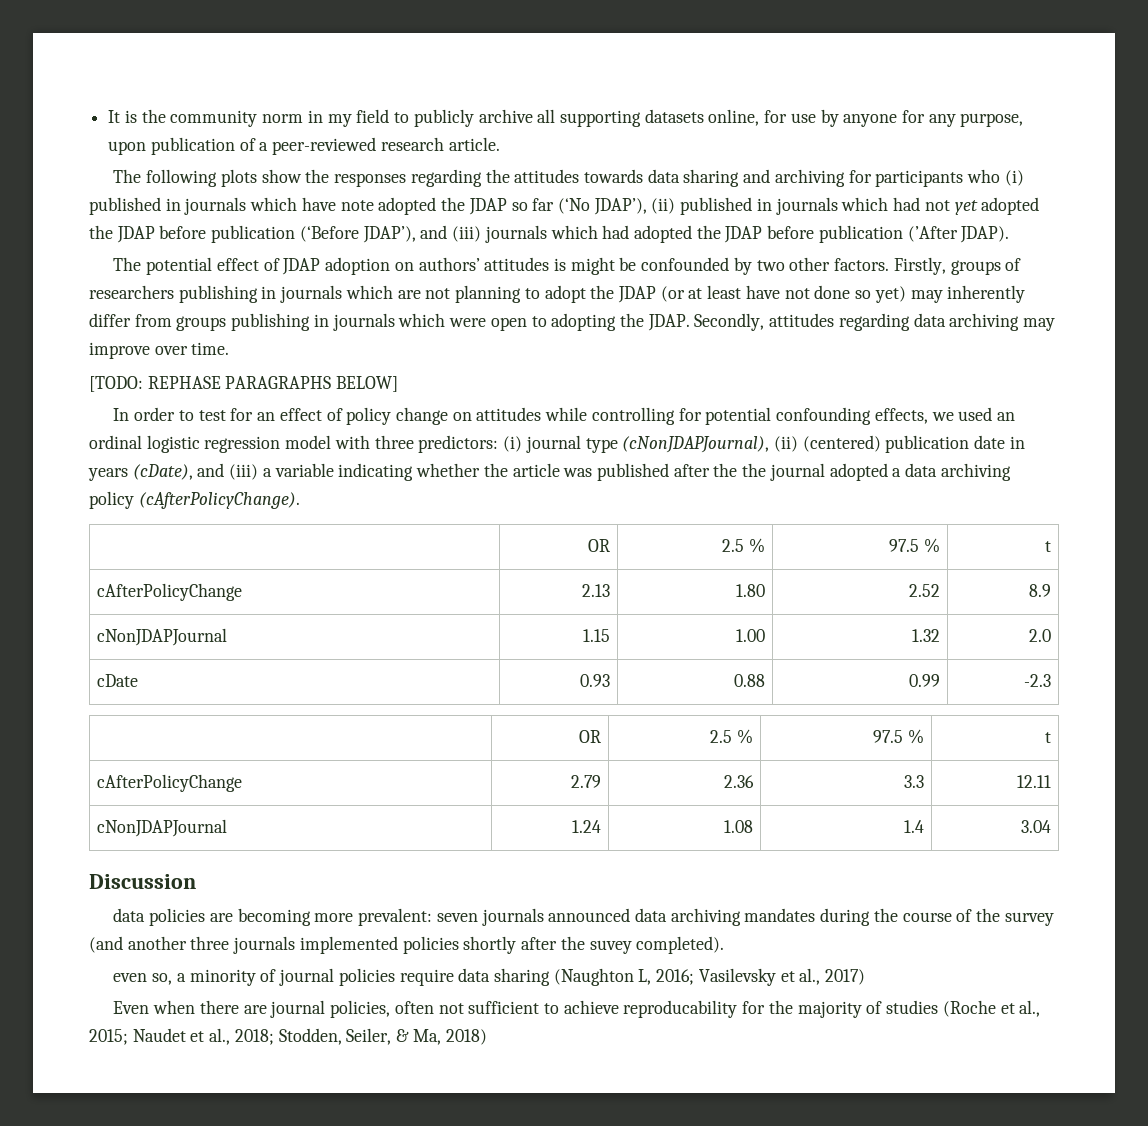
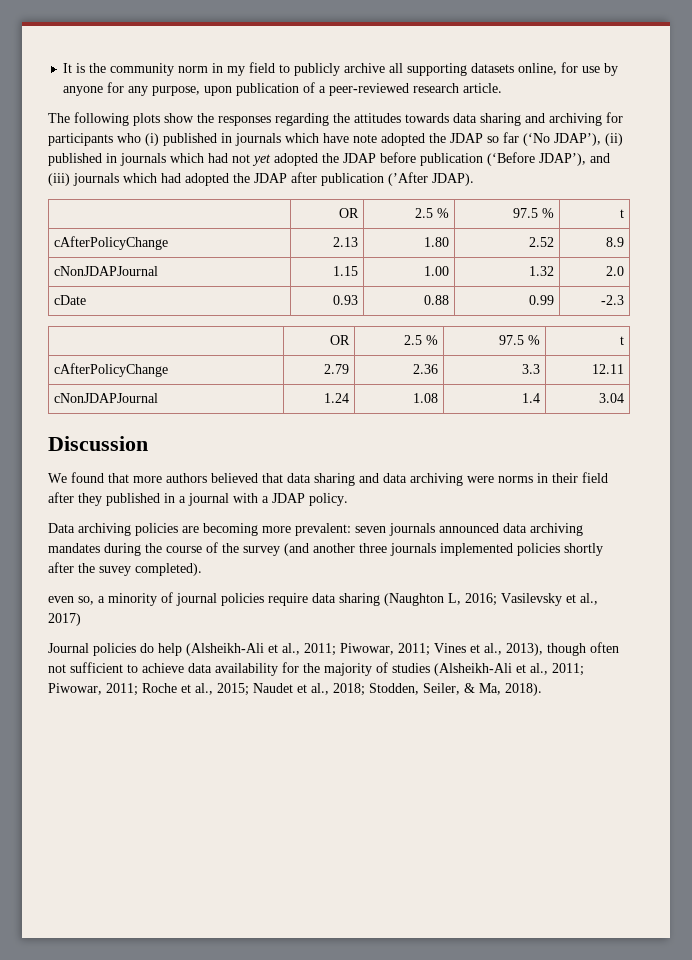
- The following plots show the responses regarding the attitudes towards data sharing and archiving for participants who (i) published in journals which have note adopted the JDAP so far (‘No JDAP’), (ii) published in journals which had not yet adopted the JDAP before publication (‘Before JDAP’), and (iii) journals which had adopted the JDAP before publication (’After JDAP).
+ The following plots show the responses regarding the attitudes towards data sharing and archiving for participants who (i) published in journals which have note adopted the JDAP so far (‘No JDAP’), (ii) published in journals which had not yet adopted the JDAP before publication (‘Before JDAP’), and (iii) journals which had adopted the JDAP after publication (’After JDAP).
- The potential effect of JDAP adoption on authors’ attitudes is might be confounded by two other factors. Firstly, groups of researchers publishing in journals which are not planning to adopt the JDAP (or at least have not done so yet) may inherently differ from groups publishing in journals which were open to adopting the JDAP. Secondly, attitudes regarding data archiving may improve over time.
- [TODO: REPHASE PARAGRAPHS BELOW]
- In order to test for an effect of policy change on attitudes while controlling for potential confounding effects, we used an ordinal logistic regression model with three predictors: (i) journal type (cNonJDAPJournal), (ii) (centered) publication date in years (cDate), and (iii) a variable indicating whether the article was published after the the journal adopted a data archiving policy (cAfterPolicyChange).
- data policies are becoming more prevalent: seven journals announced data archiving mandates during the course of the survey (and another three journals implemented policies shortly after the suvey completed).
+ We found that more authors believed that data sharing and data archiving were norms in their field after they published in a journal with a JDAP policy.
+ Data archiving policies are becoming more prevalent: seven journals announced data archiving mandates during the course of the survey (and another three journals implemented policies shortly after the suvey completed).
- Even when there are journal policies, often not sufficient to achieve reproducability for the majority of studies (Roche et al., 2015; Naudet et al., 2018; Stodden, Seiler, & Ma, 2018)
+ Journal policies do help (Alsheikh-Ali et al., 2011; Piwowar, 2011; Vines et al., 2013), though often not sufficient to achieve data availability for the majority of studies (Alsheikh-Ali et al., 2011; Piwowar, 2011; Roche et al., 2015; Naudet et al., 2018; Stodden, Seiler, & Ma, 2018).

